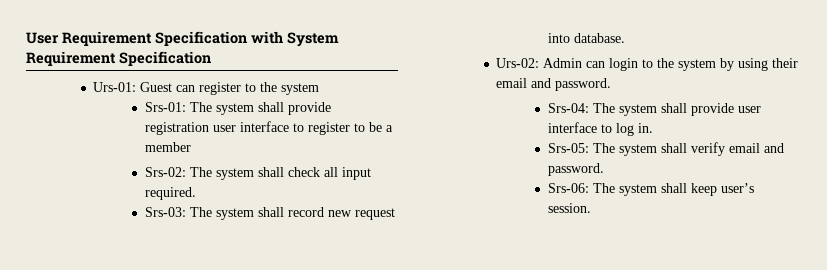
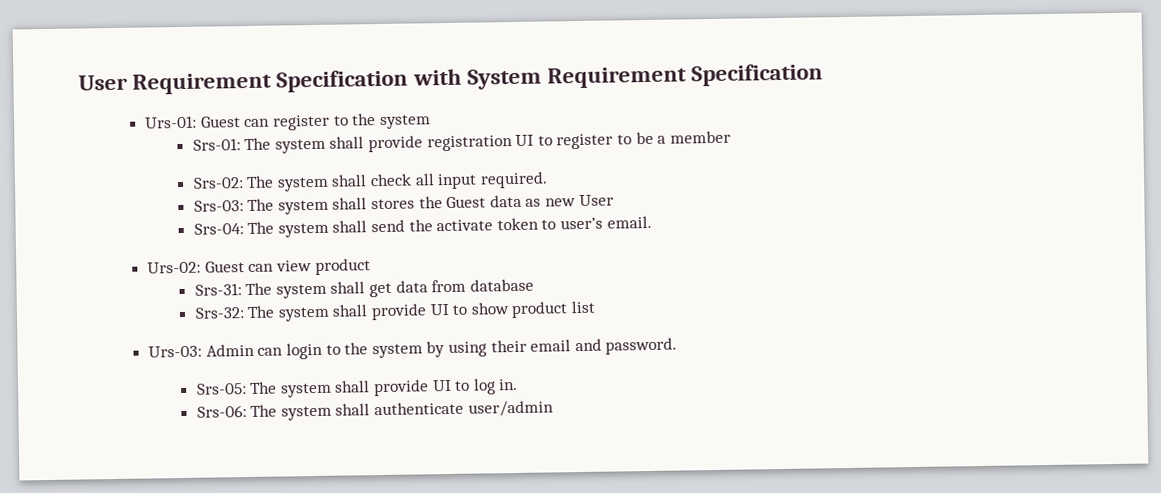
- Srs-01: The system shall provide registration user interface to register to be a member
+ Srs-01: The system shall provide registration UI to register to be a member
- Srs-03: The system shall record new request into database.
- Urs-02: Admin can login to the system by using their email and password.
+ Srs-03: The system shall stores the Guest data as new User
+ Srs-04: The system shall send the activate token to user’s email.
+ Urs-02: Guest can view product
+ Srs-31: The system shall get data from database
+ Srs-32: The system shall provide UI to show product list
+ Urs-03: Admin can login to the system by using their email and password.
- Srs-04: The system shall provide user interface to log in.
+ Srs-05: The system shall provide UI to log in.
- Srs-05: The system shall verify email and password.
- Srs-06: The system shall keep user’s session.
+ Srs-06: The system shall authenticate user/admin

